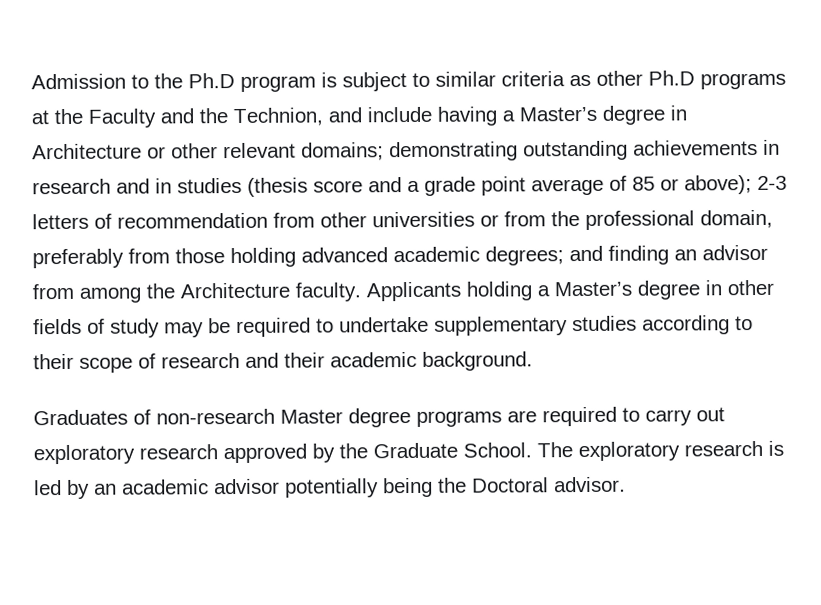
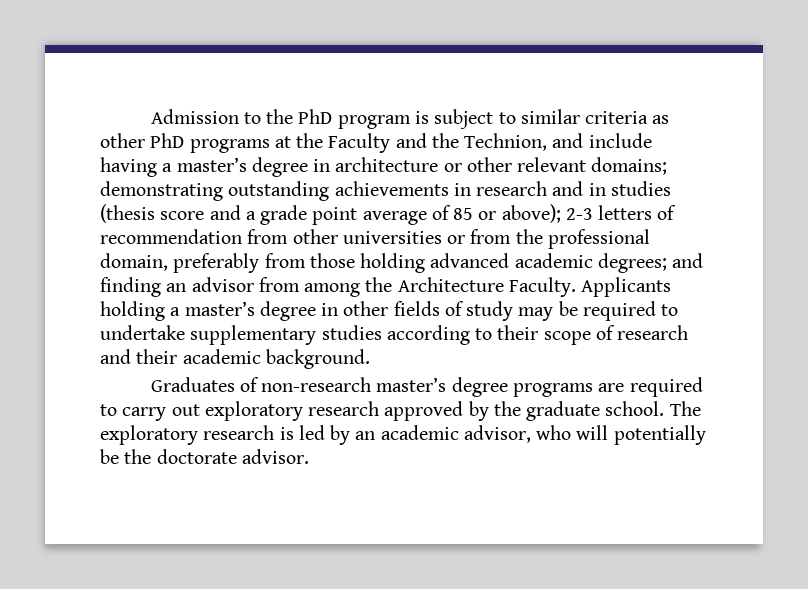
- Admission to the Ph.D program is subject to similar criteria as other Ph.D programs at the Faculty and the Technion, and include having a Master’s degree in Architecture or other relevant domains;
+ Admission to the PhD program is subject to similar criteria as other PhD programs at the Faculty and the Technion, and include having a master’s degree in architecture or other relevant domains;
- and finding an advisor from among the Architecture faculty.
+ and finding an advisor from among the Architecture Faculty.
- Applicants holding a Master’s degree in other fields of study may be required to undertake supplementary studies according to their scope of research and their academic background.
+ Applicants holding a master’s degree in other fields of study may be required to undertake supplementary studies according to their scope of research and their academic background.
- Graduates of non-research Master degree programs are required to carry out exploratory research approved by the Graduate School.
+ Graduates of non-research master’s degree programs are required to carry out exploratory research approved by the graduate school.
- The exploratory research is led by an academic advisor potentially being the Doctoral advisor.
+ The exploratory research is led by an academic advisor, who will potentially be the doctorate advisor.

